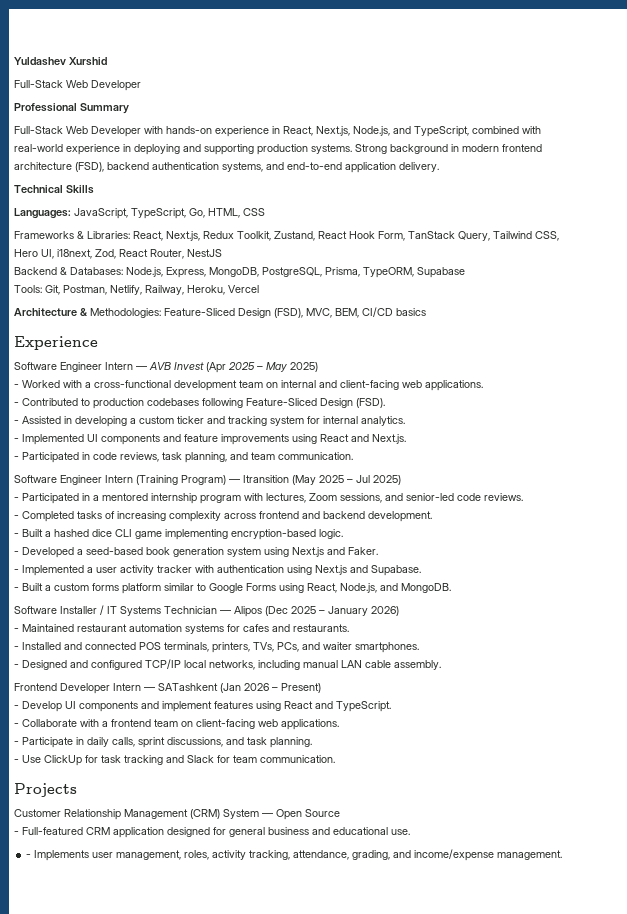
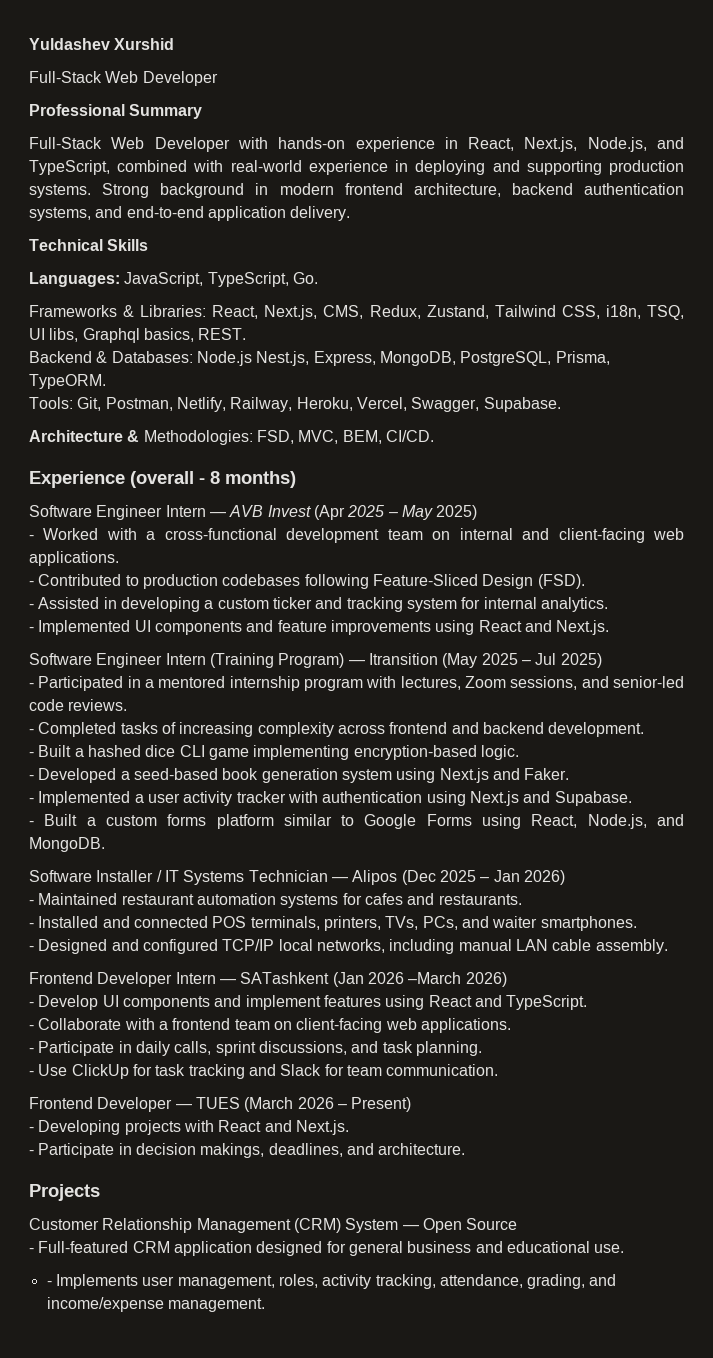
- Strong background in modern frontend architecture (FSD), backend authentication systems, and end-to-end application delivery.
+ Strong background in modern frontend architecture, backend authentication systems, and end-to-end application delivery.
- Languages: JavaScript, TypeScript, Go, HTML, CSS
+ Languages: JavaScript, TypeScript, Go.
- Frameworks & Libraries: React, Next.js, Redux Toolkit, Zustand, React Hook Form, TanStack Query, Tailwind CSS, Hero UI, i18next, Zod, React Router, NestJS
+ Frameworks & Libraries: React, Next.js, CMS, Redux, Zustand, Tailwind CSS, i18n, TSQ, UI libs, Graphql basics, REST.
- Backend & Databases: Node.js, Express, MongoDB, PostgreSQL, Prisma, TypeORM, Supabase
+ Backend & Databases: Node.js Nest.js, Express, MongoDB, PostgreSQL, Prisma, TypeORM.
- Tools: Git, Postman, Netlify, Railway, Heroku, Vercel
+ Tools: Git, Postman, Netlify, Railway, Heroku, Vercel, Swagger, Supabase.
- Architecture & Methodologies: Feature-Sliced Design (FSD), MVC, BEM, CI/CD basics
- Experience
+ Architecture & Methodologies: FSD, MVC, BEM, CI/CD.
+ Experience (overall - 8 months)
- - Participated in code reviews, task planning, and team communication.
- Software Installer / IT Systems Technician — Alipos (Dec 2025 – January 2026)
+ Software Installer / IT Systems Technician — Alipos (Dec 2025 – Jan 2026)
- Frontend Developer Intern — SATashkent (Jan 2026 – Present)
+ Frontend Developer Intern — SATashkent (Jan 2026 –March 2026)
+ Frontend Developer — TUES (March 2026 – Present)
+ - Developing projects with React and Next.js.
+ - Participate in decision makings, deadlines, and architecture.

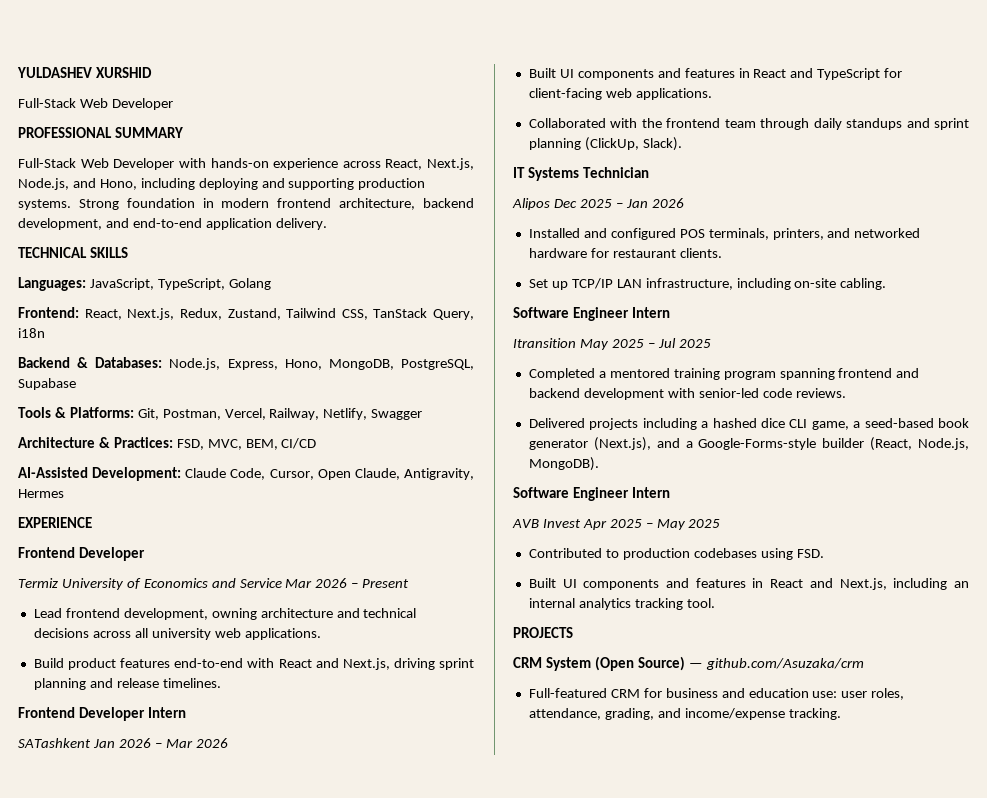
- Yuldashev Xurshid
+ YULDASHEV XURSHID
- Professional Summary
+ PROFESSIONAL SUMMARY
- Full-Stack Web Developer with hands-on experience in React, Next.js, Node.js, and TypeScript, combined with real-world experience in deploying and supporting production systems.
+ Full-Stack Web Developer with hands-on experience across React, Next.js, Node.js, and Hono, including deploying and supporting production systems.
- Strong background in modern frontend architecture, backend authentication systems, and end-to-end application delivery.
+ Strong foundation in modern frontend architecture, backend development, and end-to-end application delivery.
- Technical Skills
+ TECHNICAL SKILLS
- Languages: JavaScript, TypeScript, Go.
- Frameworks & Libraries: React, Next.js, CMS, Redux, Zustand, Tailwind CSS, i18n, TSQ, UI libs, Graphql basics, REST.
- Backend & Databases: Node.js Nest.js, Express, MongoDB, PostgreSQL, Prisma, TypeORM.
- Tools: Git, Postman, Netlify, Railway, Heroku, Vercel, Swagger, Supabase.
+ Languages: JavaScript, TypeScript, Golang
+ Frontend: React, Next.js, Redux, Zustand, Tailwind CSS, TanStack Query, i18n
+ Backend & Databases: Node.js, Express, Hono, MongoDB, PostgreSQL, Supabase
+ Tools & Platforms: Git, Postman, Vercel, Railway, Netlify, Swagger
- Architecture & Methodologies: FSD, MVC, BEM, CI/CD.
- Experience (overall - 8 months)
- Software Engineer Intern — AVB Invest (Apr 2025 – May 2025)
- - Worked with a cross-functional development team on internal and client-facing web applications.
- - Contributed to production codebases following Feature-Sliced Design (FSD).
- - Assisted in developing a custom ticker and tracking system for internal analytics.
- - Implemented UI components and feature improvements using React and Next.js.
- Software Engineer Intern (Training Program) — Itransition (May 2025 – Jul 2025)
- - Participated in a mentored internship program with lectures, Zoom sessions, and senior-led code reviews.
- - Completed tasks of increasing complexity across frontend and backend development.
- - Built a hashed dice CLI game implementing encryption-based logic.
- - Developed a seed-based book generation system using Next.js and Faker.
- - Implemented a user activity tracker with authentication using Next.js and Supabase.
- - Built a custom forms platform similar to Google Forms using React, Node.js, and MongoDB.
- Software Installer / IT Systems Technician — Alipos (Dec 2025 – Jan 2026)
- - Maintained restaurant automation systems for cafes and restaurants.
- - Installed and connected POS terminals, printers, TVs, PCs, and waiter smartphones.
- - Designed and configured TCP/IP local networks, including manual LAN cable assembly.
- Frontend Developer Intern — SATashkent (Jan 2026 –March 2026)
- - Develop UI components and implement features using React and TypeScript.
- - Collaborate with a frontend team on client-facing web applications.
- - Participate in daily calls, sprint discussions, and task planning.
- - Use ClickUp for task tracking and Slack for team communication.
- Frontend Developer — TUES (March 2026 – Present)
- - Developing projects with React and Next.js.
- - Participate in decision makings, deadlines, and architecture.
- Projects
- Customer Relationship Management (CRM) System — Open Source
- - Full-featured CRM application designed for general business and educational use.
- - Implements user management, roles, activity tracking, attendance, grading, and income/expense management.
+ Architecture & Practices: FSD, MVC, BEM, CI/CD
+ AI-Assisted Development: Claude Code, Cursor, Open Claude, Antigravity, Hermes
+ EXPERIENCE
+ Frontend Developer
+ Termiz University of Economics and Service Mar 2026 – Present
+ Lead frontend development, owning architecture and technical decisions across all university web applications.
+ Build product features end-to-end with React and Next.js, driving sprint planning and release timelines.
+ Frontend Developer Intern
+ SATashkent Jan 2026 – Mar 2026
+ Built UI components and features in React and TypeScript for client-facing web applications.
+ Collaborated with the frontend team through daily standups and sprint planning (ClickUp, Slack).
+ IT Systems Technician
+ Alipos Dec 2025 – Jan 2026
+ Installed and configured POS terminals, printers, and networked hardware for restaurant clients.
+ Set up TCP/IP LAN infrastructure, including on-site cabling.
+ Software Engineer Intern
+ Itransition May 2025 – Jul 2025
+ Completed a mentored training program spanning frontend and backend development with senior-led code reviews.
+ Delivered projects including a hashed dice CLI game, a seed-based book generator (Next.js), and a Google-Forms-style builder (React, Node.js, MongoDB).
+ Software Engineer Intern
+ AVB Invest Apr 2025 – May 2025
+ Contributed to production codebases using FSD.
+ Built UI components and features in React and Next.js, including an internal analytics tracking tool.
+ PROJECTS
+ CRM System (Open Source) — github.com/Asuzaka/crm
+ Full-featured CRM for business and education use: user roles, attendance, grading, and income/expense tracking.

